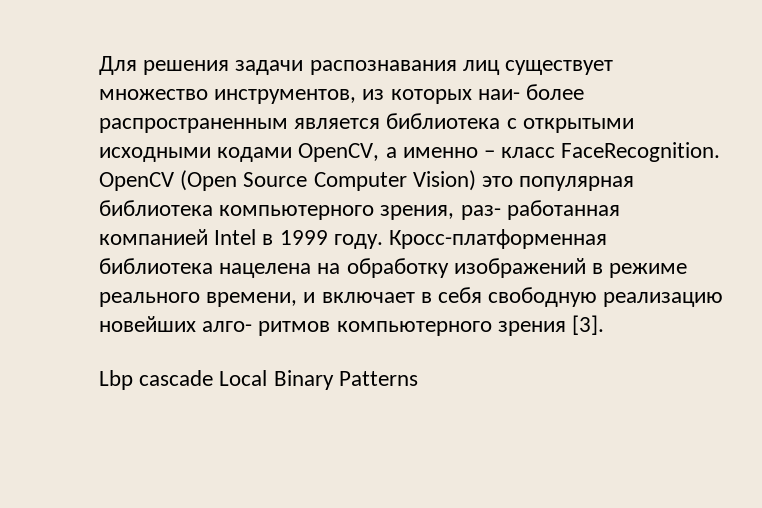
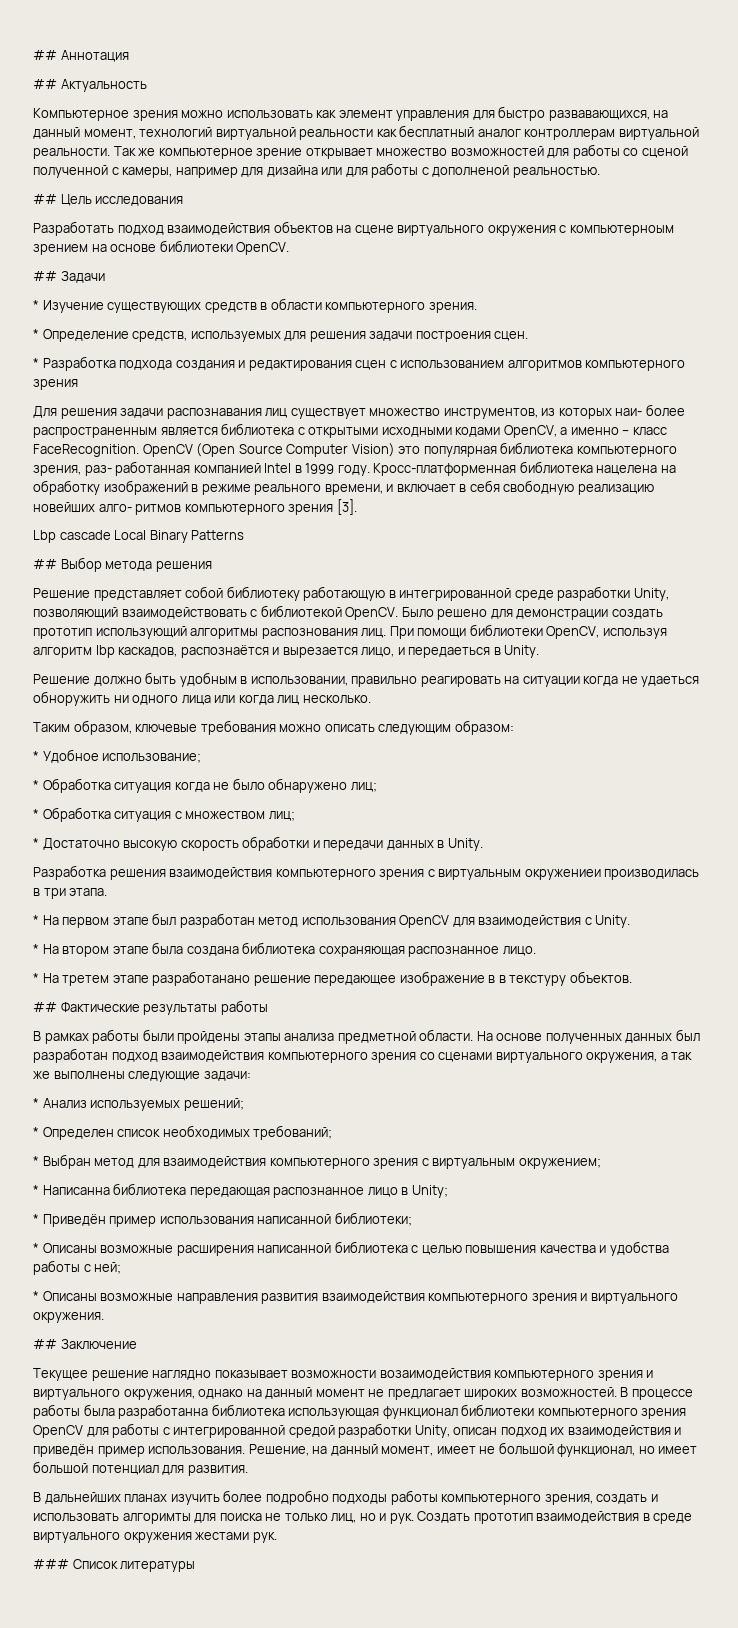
+ ## Аннотация
+ ## Актуальность
+ Компьютерное зрения можно использовать как элемент управления для быстро развавающихся, на данный момент, технологий виртуальной реальности как бесплатный аналог контроллерам виртуальной реальности. Так же компьютерное зрение открывает множество возможностей для работы со сценой полученной с камеры, например для дизайна или для работы с дополненой реальностью.
+ ## Цель исследования
+ Разработать подход взаимодействия объектов на сцене виртуального окружения с компьютерноым зрением на основе библиотеки OpenCV.
+ ## Задачи
+ * Изучение существующих средств в области компьютерного зрения.
+ * Определение средств, используемых для решения задачи построения сцен.
+ * Разработка подхода создания и редактирования сцен с использованием алгоритмов компьютерного зрения
+ ## Выбор метода решения
+ Решение представляет собой библиотеку работающую в интегрированной среде разработки Unity, позволяющий взаимодействовать с библиотекой OpenCV. Было решено для демонстрации создать прототип использующий алгоритмы распознования лиц. При помощи библиотеки OpenCV, используя алгоритм lbp каскадов, распознаётся и вырезается лицо, и передаеться в Unity.
+ Решение должно быть удобным в использовании, правильно реагировать на ситуации когда не удаеться обноружить ни одного лица или когда лиц несколько.
+ Таким образом, ключевые требования можно описать следующим образом:
+ * Удобное использование;
+ * Обработка ситуация когда не было обнаружено лиц;
+ * Обработка ситуация с множеством лиц;
+ * Достаточно высокую скорость обработки и передачи данных в Unity.
+ Разработка решения взаимодействия компьютерного зрения с виртуальным окружениеи производилась в три этапа.
+ * На первом этапе был разработан метод использования OpenCV для взаимодействия с Unity.
+ * На втором этапе была создана библиотека сохраняющая распознанное лицо.
+ * На третем этапе разработанано решение передающее изображение в в текстуру объектов.
+ ## Фактические результаты работы
+ В рамках работы были пройдены этапы анализа предметной области. На основе полученных данных был разработан подход взаимодействия компьютерного зрения со сценами виртуального окружения, а так же выполнены следующие задачи:
+ * Анализ используемых решений;
+ * Определен список необходимых требований;
+ * Выбран метод для взаимодействия компьютерного зрения с виртуальным окружением;
+ * Написанна библиотека передающая распознанное лицо в Unity;
+ * Приведён пример использования написанной библиотеки;
+ * Описаны возможные расширения написанной библиотека с целью повышения качества и удобства работы с ней;
+ * Описаны возможные направления развития взаимодействия компьютерного зрения и виртуального окружения.
+ ## Заключение
+ Текущее решение наглядно показывает возможности возаимодействия компьютерного зрения и виртуального окружения, однако на данный момент не предлагает широких возможностей. В процессе работы была разработанна библиотека использующая функционал библиотеки компьютерного зрения OpenCV для работы с интегрированной средой разработки Unity, описан подход их взаимодействия и приведён пример использования. Решение, на данный момент, имеет не большой функционал, но имеет большой потенциал для развития.
+ В дальнейших планах изучить более подробно подходы работы компьютерного зрения, создать и использовать алгоримты для поиска не только лиц, но и рук. Создать прототип взаимодействия в среде виртуального окружения жестами рук.
+ ### Список литературы

